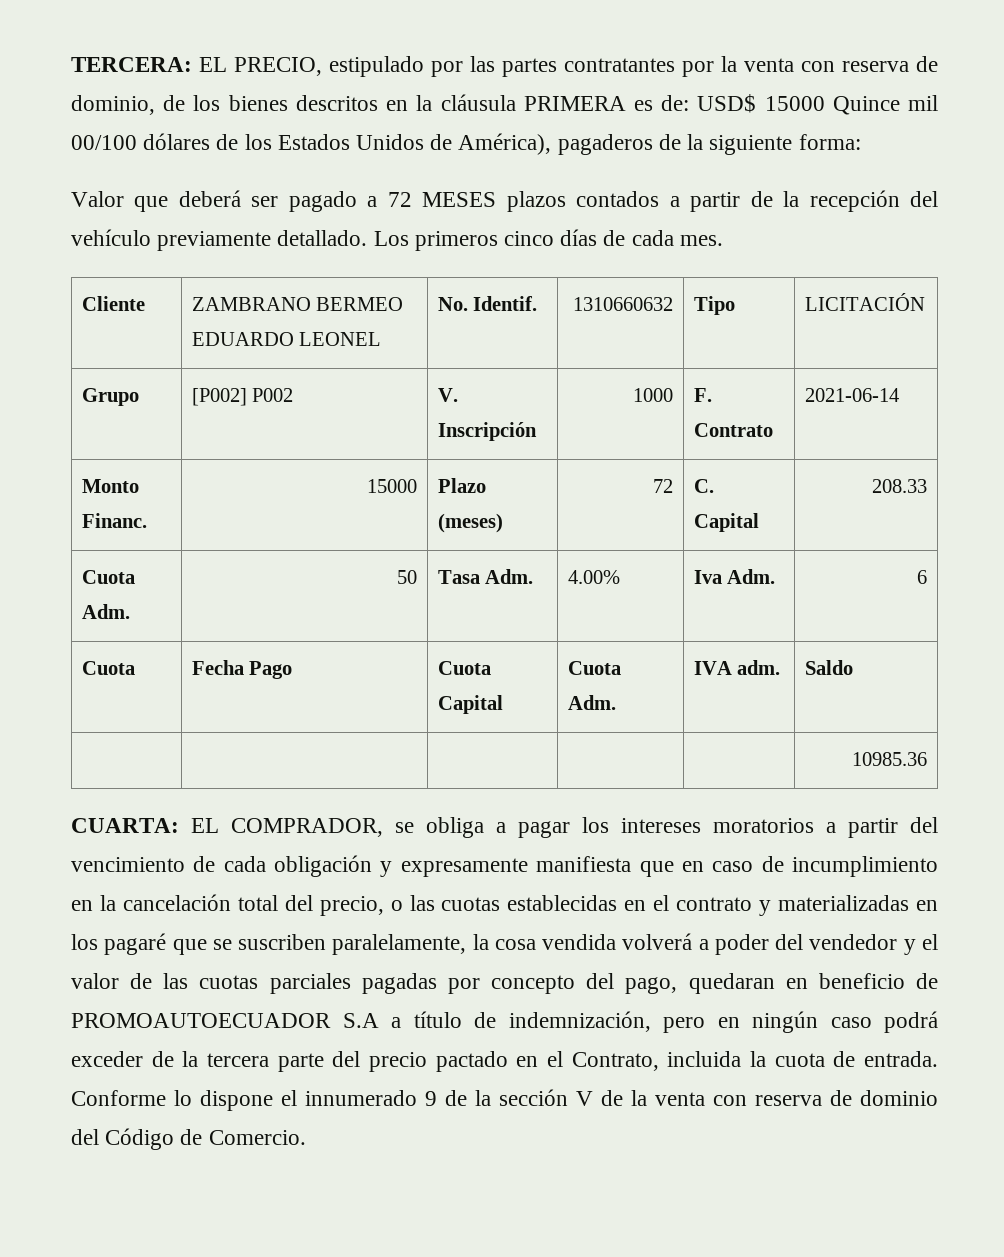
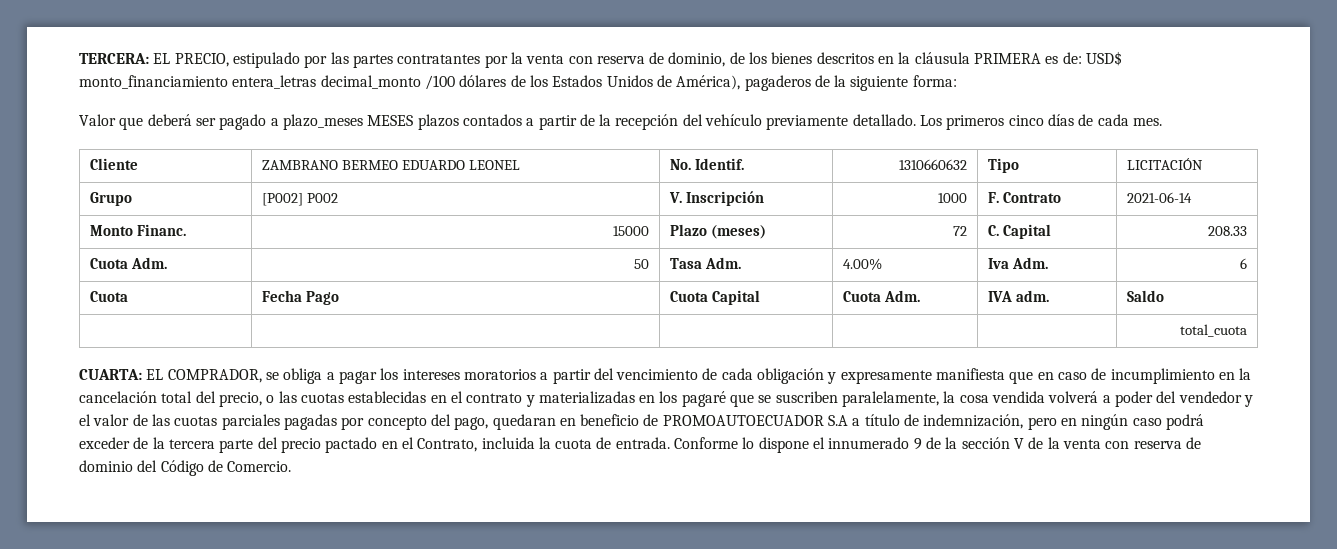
- TERCERA: EL PRECIO, estipulado por las partes contratantes por la venta con reserva de dominio, de los bienes descritos en la cláusula PRIMERA es de: USD$ 15000 Quince mil 00/100 dólares de los Estados Unidos de América), pagaderos de la siguiente forma:
+ TERCERA: EL PRECIO, estipulado por las partes contratantes por la venta con reserva de dominio, de los bienes descritos en la cláusula PRIMERA es de: USD$ monto_financiamiento entera_letras decimal_monto /100 dólares de los Estados Unidos de América), pagaderos de la siguiente forma:
- Valor que deberá ser pagado a 72 MESES plazos contados a partir de la recepción del vehículo previamente detallado.
+ Valor que deberá ser pagado a plazo_meses MESES plazos contados a partir de la recepción del vehículo previamente detallado.
- | | | | | 10985.36
+ | | | | | total_cuota

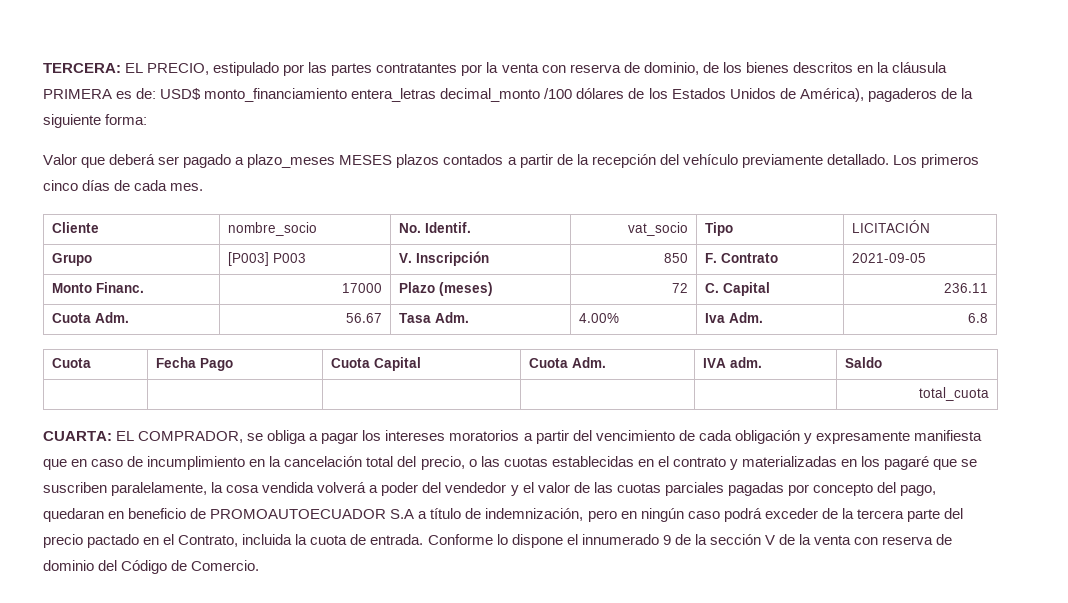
- Cliente | ZAMBRANO BERMEO EDUARDO LEONEL | No. Identif. | 1310660632 | Tipo | LICITACIÓN
+ Cliente | nombre_socio | No. Identif. | vat_socio | Tipo | LICITACIÓN
- Grupo | [P002] P002 | V. Inscripción | 1000 | F. Contrato | 2021-06-14
+ Grupo | [P003] P003 | V. Inscripción | 850 | F. Contrato | 2021-09-05
- Monto Financ. | 15000 | Plazo (meses) | 72 | C. Capital | 208.33
- Cuota Adm. | 50 | Tasa Adm. | 4.00% | Iva Adm. | 6
+ Monto Financ. | 17000 | Plazo (meses) | 72 | C. Capital | 236.11
+ Cuota Adm. | 56.67 | Tasa Adm. | 4.00% | Iva Adm. | 6.8

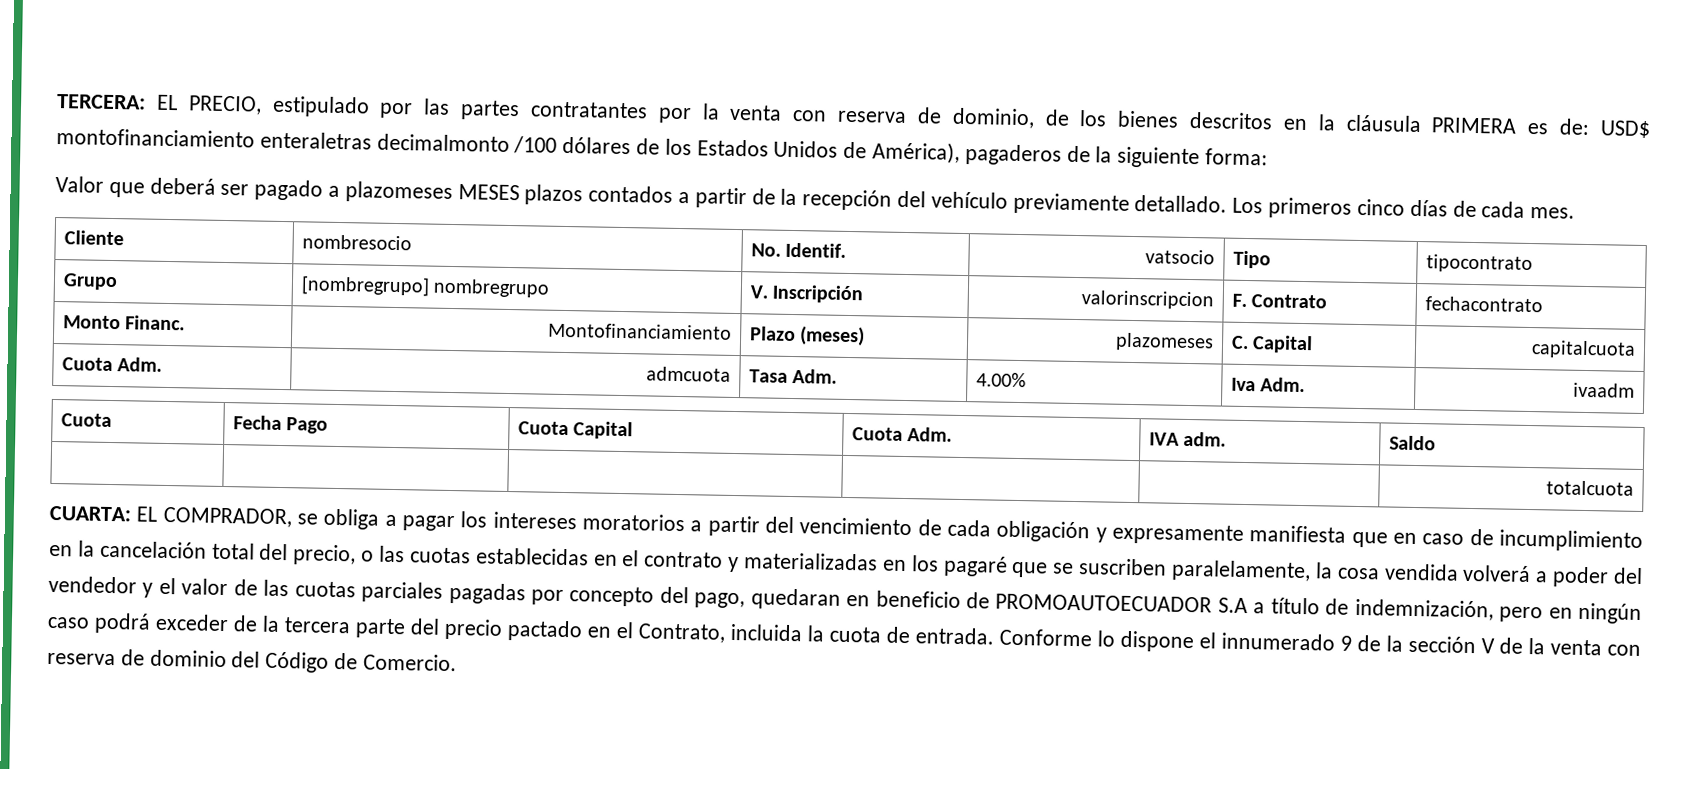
- TERCERA: EL PRECIO, estipulado por las partes contratantes por la venta con reserva de dominio, de los bienes descritos en la cláusula PRIMERA es de: USD$ monto_financiamiento entera_letras decimal_monto /100 dólares de los Estados Unidos de América), pagaderos de la siguiente forma:
+ TERCERA: EL PRECIO, estipulado por las partes contratantes por la venta con reserva de dominio, de los bienes descritos en la cláusula PRIMERA es de: USD$ montofinanciamiento enteraletras decimalmonto /100 dólares de los Estados Unidos de América), pagaderos de la siguiente forma:
- Valor que deberá ser pagado a plazo_meses MESES plazos contados a partir de la recepción del vehículo previamente detallado.
+ Valor que deberá ser pagado a plazomeses MESES plazos contados a partir de la recepción del vehículo previamente detallado.
- Cliente | nombre_socio | No. Identif. | vat_socio | Tipo | LICITACIÓN
+ Cliente | nombresocio | No. Identif. | vatsocio | Tipo | tipocontrato
- Grupo | [P003] P003 | V. Inscripción | 850 | F. Contrato | 2021-09-05
+ Grupo | [nombregrupo] nombregrupo | V. Inscripción | valorinscripcion | F. Contrato | fechacontrato
- Monto Financ. | 17000 | Plazo (meses) | 72 | C. Capital | 236.11
- Cuota Adm. | 56.67 | Tasa Adm. | 4.00% | Iva Adm. | 6.8
+ Monto Financ. | Montofinanciamiento | Plazo (meses) | plazomeses | C. Capital | capitalcuota
+ Cuota Adm. | admcuota | Tasa Adm. | 4.00% | Iva Adm. | ivaadm
- | | | | | total_cuota
+ | | | | | totalcuota

